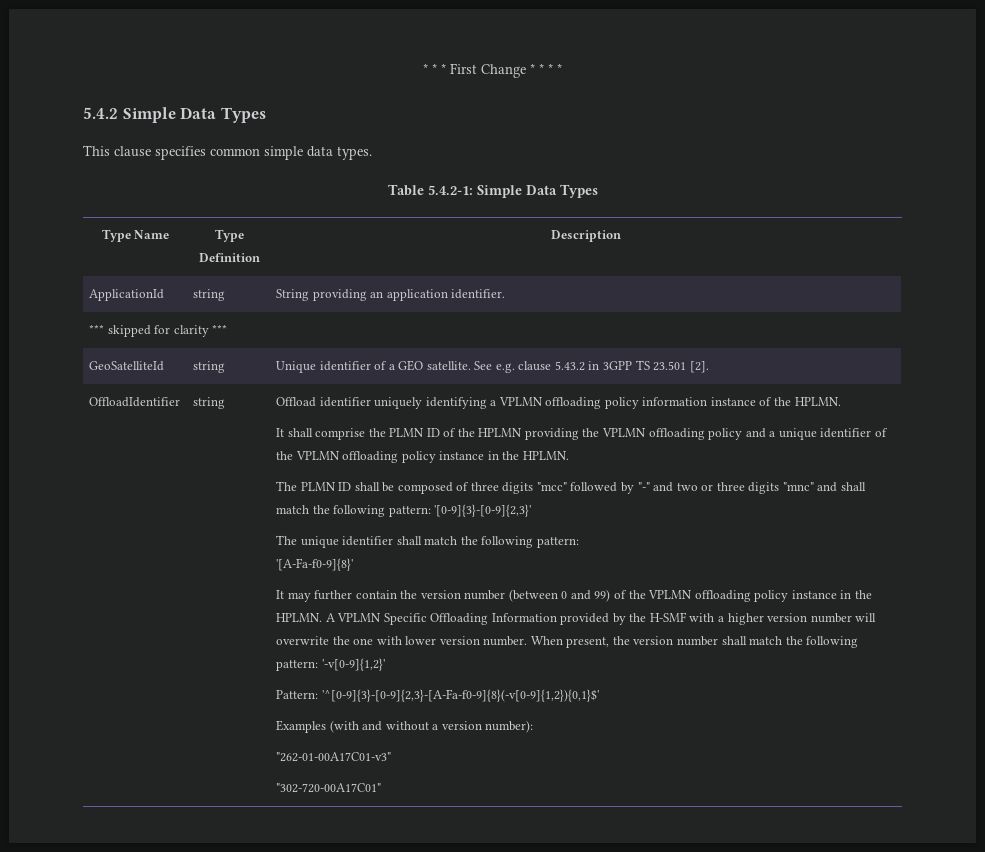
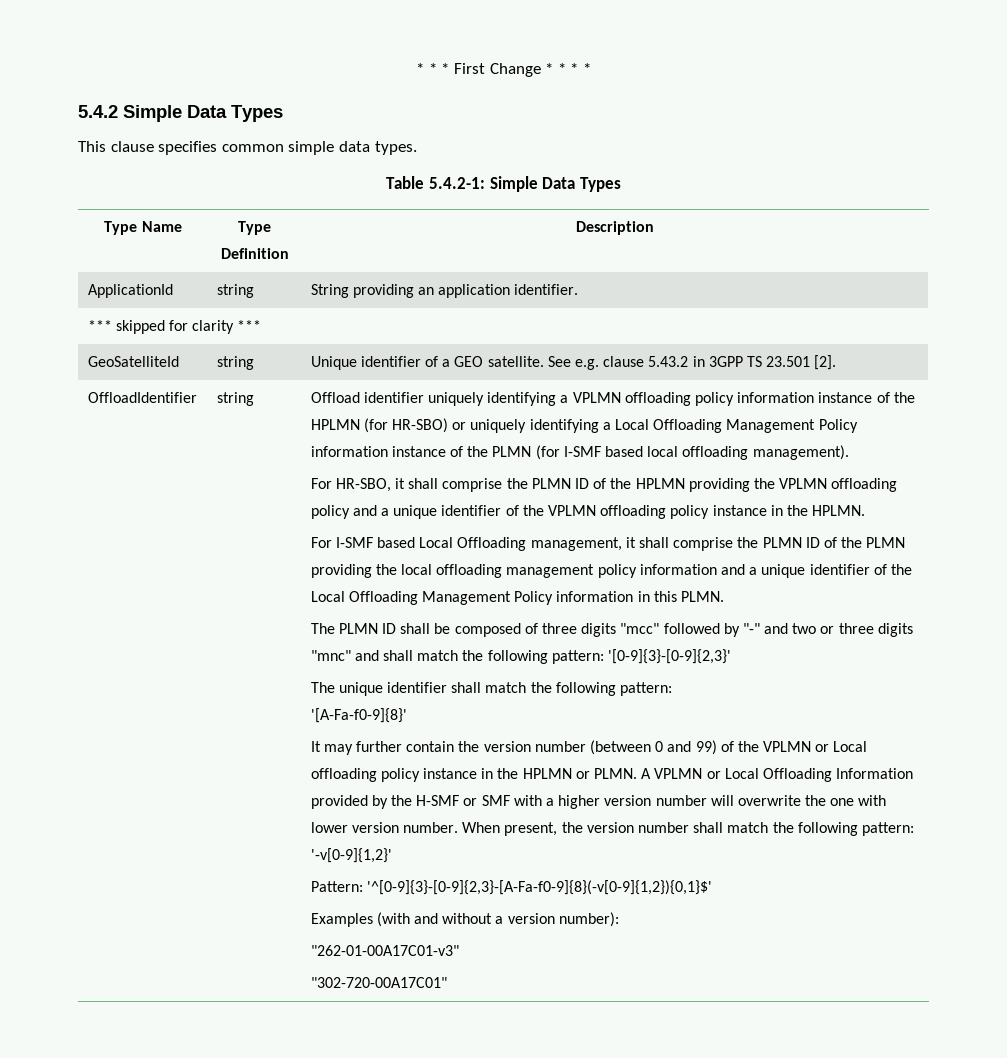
- Offload identifier uniquely identifying a VPLMN offloading policy information instance of the HPLMN.
- It shall comprise the PLMN ID of the HPLMN providing the VPLMN offloading policy and a unique identifier of the VPLMN offloading policy instance in the HPLMN.
+ Offload identifier uniquely identifying a VPLMN offloading policy information instance of the HPLMN (for HR-SBO) or uniquely identifying a Local Offloading Management Policy information instance of the PLMN (for I-SMF based local offloading management).
+ For HR-SBO, it shall comprise the PLMN ID of the HPLMN providing the VPLMN offloading policy and a unique identifier of the VPLMN offloading policy instance in the HPLMN.
+ For I-SMF based Local Offloading management, it shall comprise the PLMN ID of the PLMN providing the local offloading management policy information and a unique identifier of the Local Offloading Management Policy information in this PLMN.
- It may further contain the version number (between 0 and 99) of the VPLMN offloading policy instance in the HPLMN. A VPLMN Specific Offloading Information provided by the H-SMF with a higher version number will overwrite the one with lower version number.
+ It may further contain the version number (between 0 and 99) of the VPLMN or Local offloading policy instance in the HPLMN or PLMN. A VPLMN or Local Offloading Information provided by the H-SMF or SMF with a higher version number will overwrite the one with lower version number.

